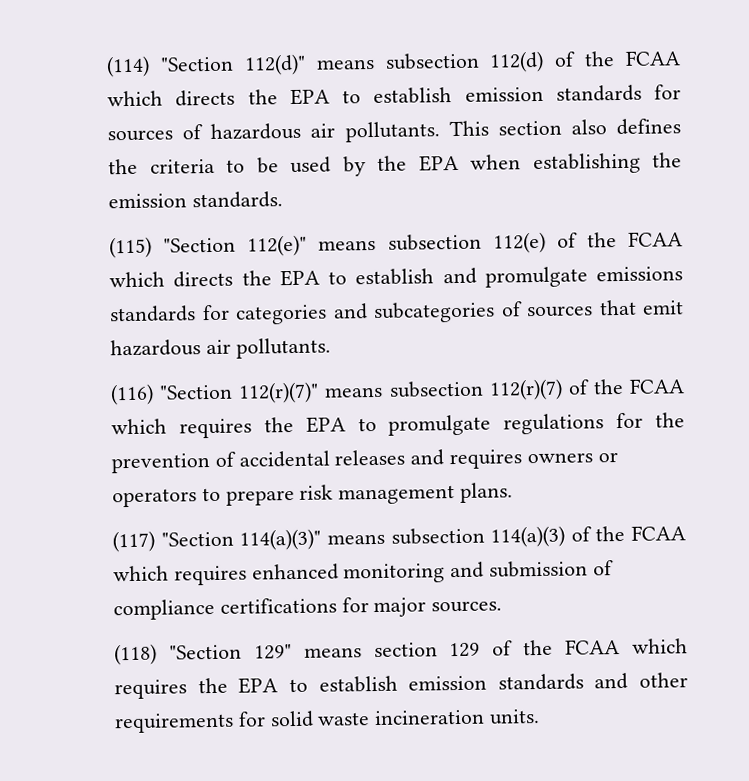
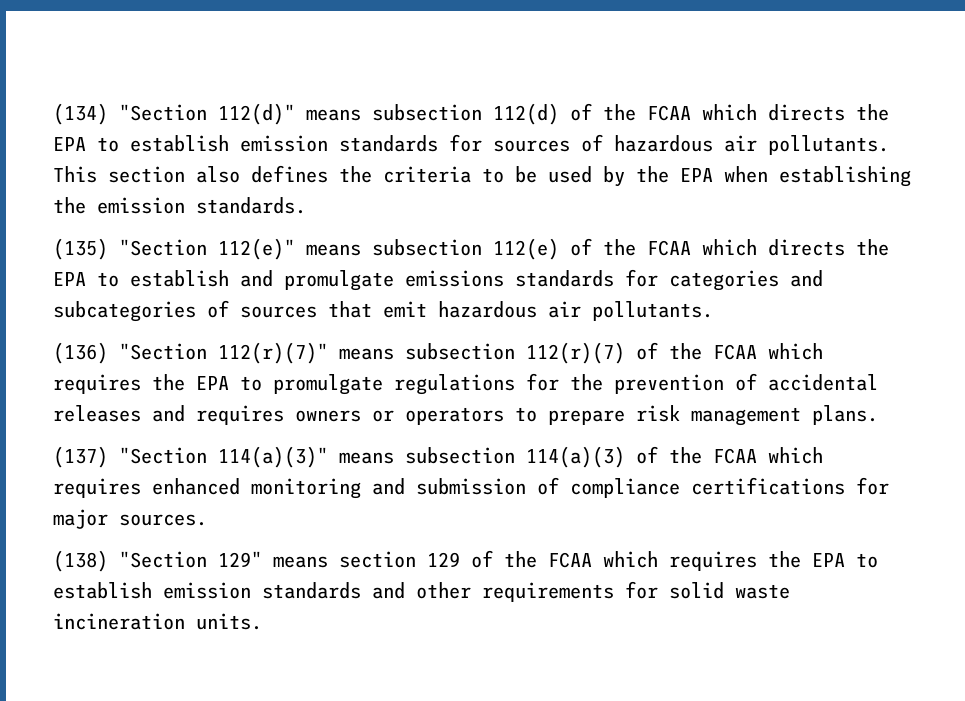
- (114) "Section 112(d)" means subsection 112(d) of the FCAA which directs the EPA to establish emission standards for sources of hazardous air pollutants.
+ (134) "Section 112(d)" means subsection 112(d) of the FCAA which directs the EPA to establish emission standards for sources of hazardous air pollutants.
- (115) "Section 112(e)" means subsection 112(e) of the FCAA which directs the EPA to establish and promulgate emissions standards for categories and subcategories of sources that emit hazardous air pollutants.
+ (135) "Section 112(e)" means subsection 112(e) of the FCAA which directs the EPA to establish and promulgate emissions standards for categories and subcategories of sources that emit hazardous air pollutants.
- (116) "Section 112(r)(7)" means subsection 112(r)(7) of the FCAA which requires the EPA to promulgate regulations for the prevention of accidental releases and requires owners or operators to prepare risk management plans.
+ (136) "Section 112(r)(7)" means subsection 112(r)(7) of the FCAA which requires the EPA to promulgate regulations for the prevention of accidental releases and requires owners or operators to prepare risk management plans.
- (117) "Section 114(a)(3)" means subsection 114(a)(3) of the FCAA which requires enhanced monitoring and submission of compliance certifications for major sources.
+ (137) "Section 114(a)(3)" means subsection 114(a)(3) of the FCAA which requires enhanced monitoring and submission of compliance certifications for major sources.
- (118) "Section 129" means section 129 of the FCAA which requires the EPA to establish emission standards and other requirements for solid waste incineration units.
+ (138) "Section 129" means section 129 of the FCAA which requires the EPA to establish emission standards and other requirements for solid waste incineration units.

